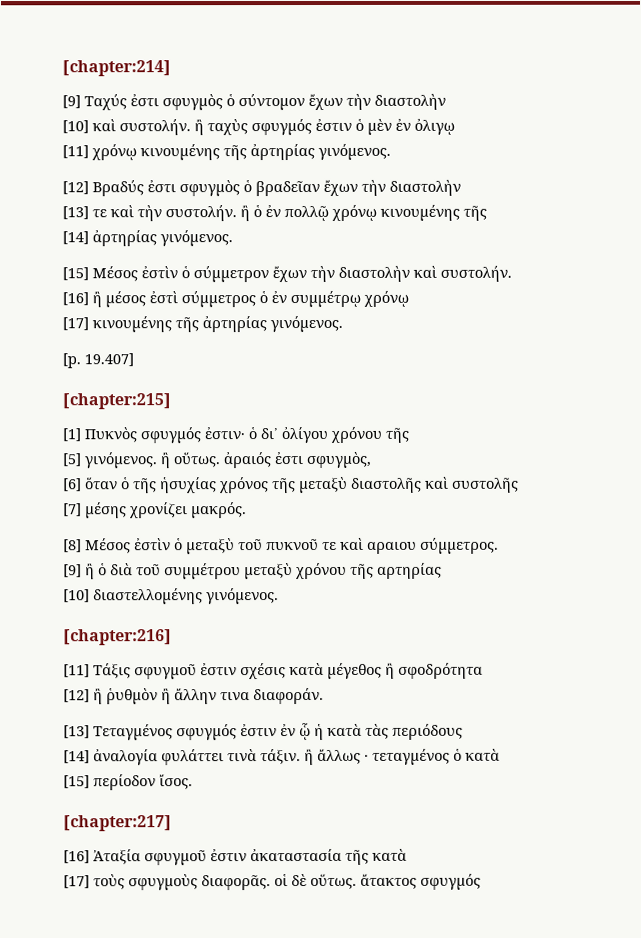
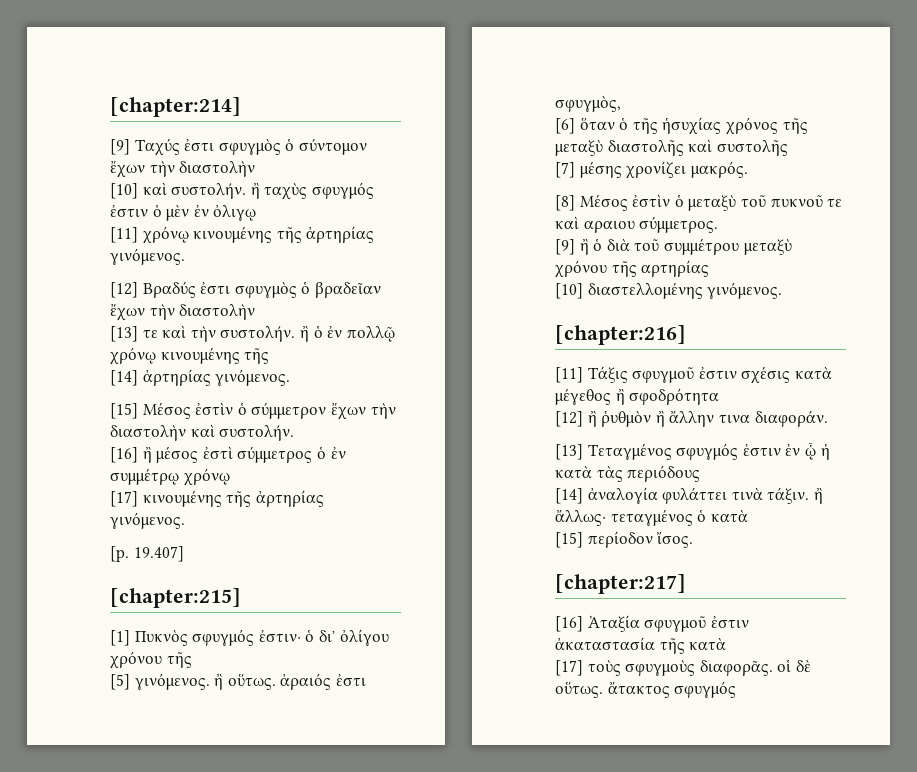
- [14] ἀναλογία φυλάττει τινὰ τάξιν. ἢ ἄλλως · τεταγμένος ὁ κατὰ
+ [14] ἀναλογία φυλάττει τινὰ τάξιν. ἢ ἄλλως· τεταγμένος ὁ κατὰ

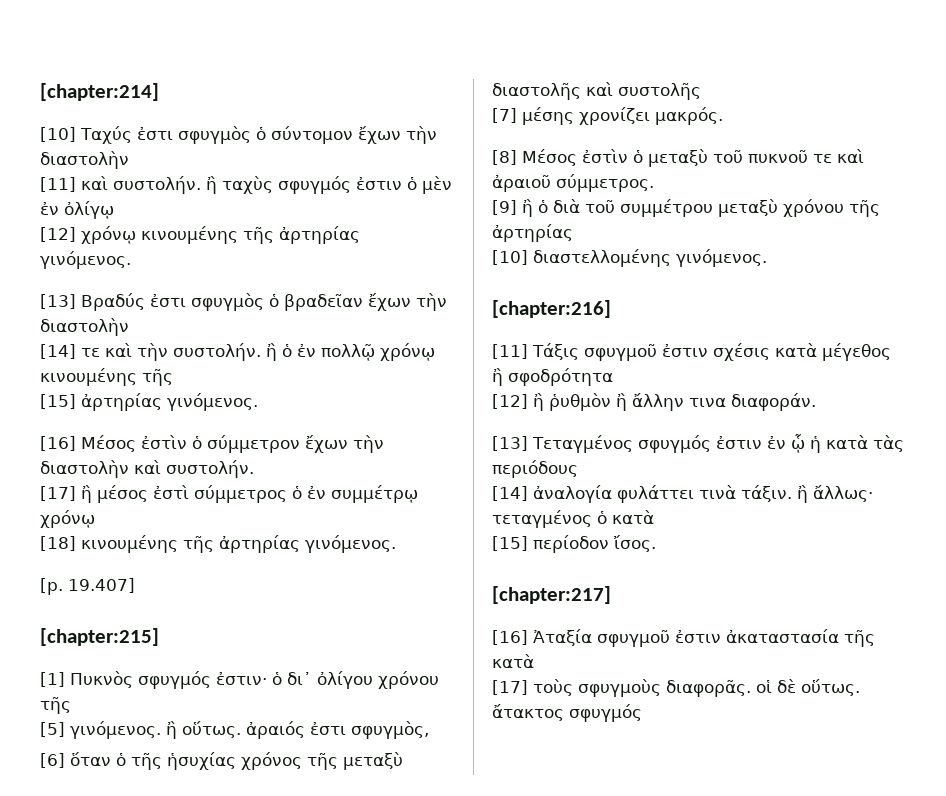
- [9] Ταχύς ἐστι σφυγμὸς ὁ σύντομον ἔχων τὴν διαστολὴν
+ [10] Ταχύς ἐστι σφυγμὸς ὁ σύντομον ἔχων τὴν διαστολὴν
- [10] καὶ συστολήν. ἢ ταχὺς σφυγμός ἐστιν ὁ μὲν ἐν ὀλιγῳ
- [11] χρόνῳ κινουμένης τῆς ἀρτηρίας γινόμενος.
+ [11] καὶ συστολήν. ἢ ταχὺς σφυγμός ἐστιν ὁ μὲν ἐν ὀλίγῳ
+ [12] χρόνῳ κινουμένης τῆς ἀρτηρίας γινόμενος.
- [12] Βραδύς ἐστι σφυγμὸς ὁ βραδεῖαν ἔχων τὴν διαστολὴν
+ [13] Βραδύς ἐστι σφυγμὸς ὁ βραδεῖαν ἔχων τὴν διαστολὴν
- [13] τε καὶ τὴν συστολήν. ἢ ὁ ἐν πολλῷ χρόνῳ κινουμένης τῆς
+ [14] τε καὶ τὴν συστολήν. ἢ ὁ ἐν πολλῷ χρόνῳ κινουμένης τῆς
- [14] ἀρτηρίας γινόμενος.
- [15] Μέσος ἐστὶν ὁ σύμμετρον ἔχων τὴν διαστολὴν καὶ συστολήν.
+ [15] ἀρτηρίας γινόμενος.
+ [16] Μέσος ἐστὶν ὁ σύμμετρον ἔχων τὴν διαστολὴν καὶ συστολήν.
- [16] ἢ μέσος ἐστὶ σύμμετρος ὁ ἐν συμμέτρῳ χρόνῳ
+ [17] ἢ μέσος ἐστὶ σύμμετρος ὁ ἐν συμμέτρῳ χρόνῳ
- [17] κινουμένης τῆς ἀρτηρίας γινόμενος.
+ [18] κινουμένης τῆς ἀρτηρίας γινόμενος.
- [8] Μέσος ἐστὶν ὁ μεταξὺ τοῦ πυκνοῦ τε καὶ αραιου σύμμετρος.
+ [8] Μέσος ἐστὶν ὁ μεταξὺ τοῦ πυκνοῦ τε καὶ ἀραιοῦ σύμμετρος.
- [9] ἢ ὁ διὰ τοῦ συμμέτρου μεταξὺ χρόνου τῆς αρτηρίας
+ [9] ἢ ὁ διὰ τοῦ συμμέτρου μεταξὺ χρόνου τῆς ἀρτηρίας

